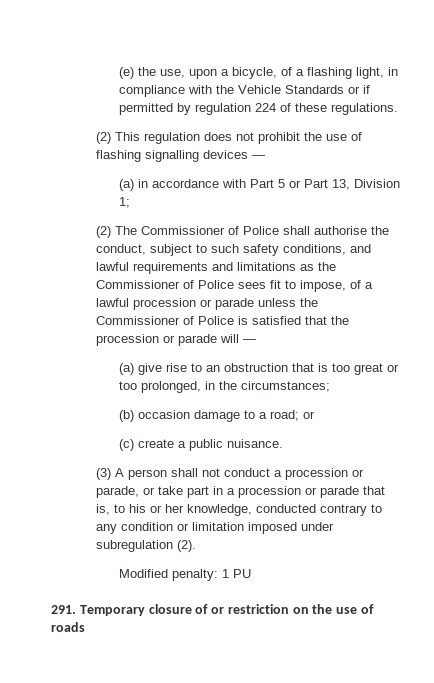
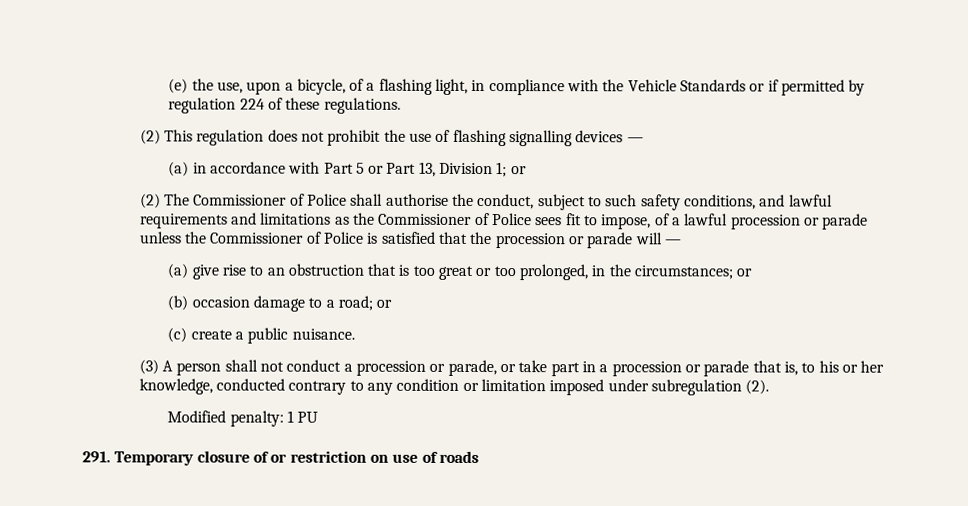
- (a) in accordance with Part 5 or Part 13, Division 1;
+ (a) in accordance with Part 5 or Part 13, Division 1; or
- (a) give rise to an obstruction that is too great or too prolonged, in the circumstances;
+ (a) give rise to an obstruction that is too great or too prolonged, in the circumstances; or
- 291. Temporary closure of or restriction on the use of roads
+ 291. Temporary closure of or restriction on use of roads

